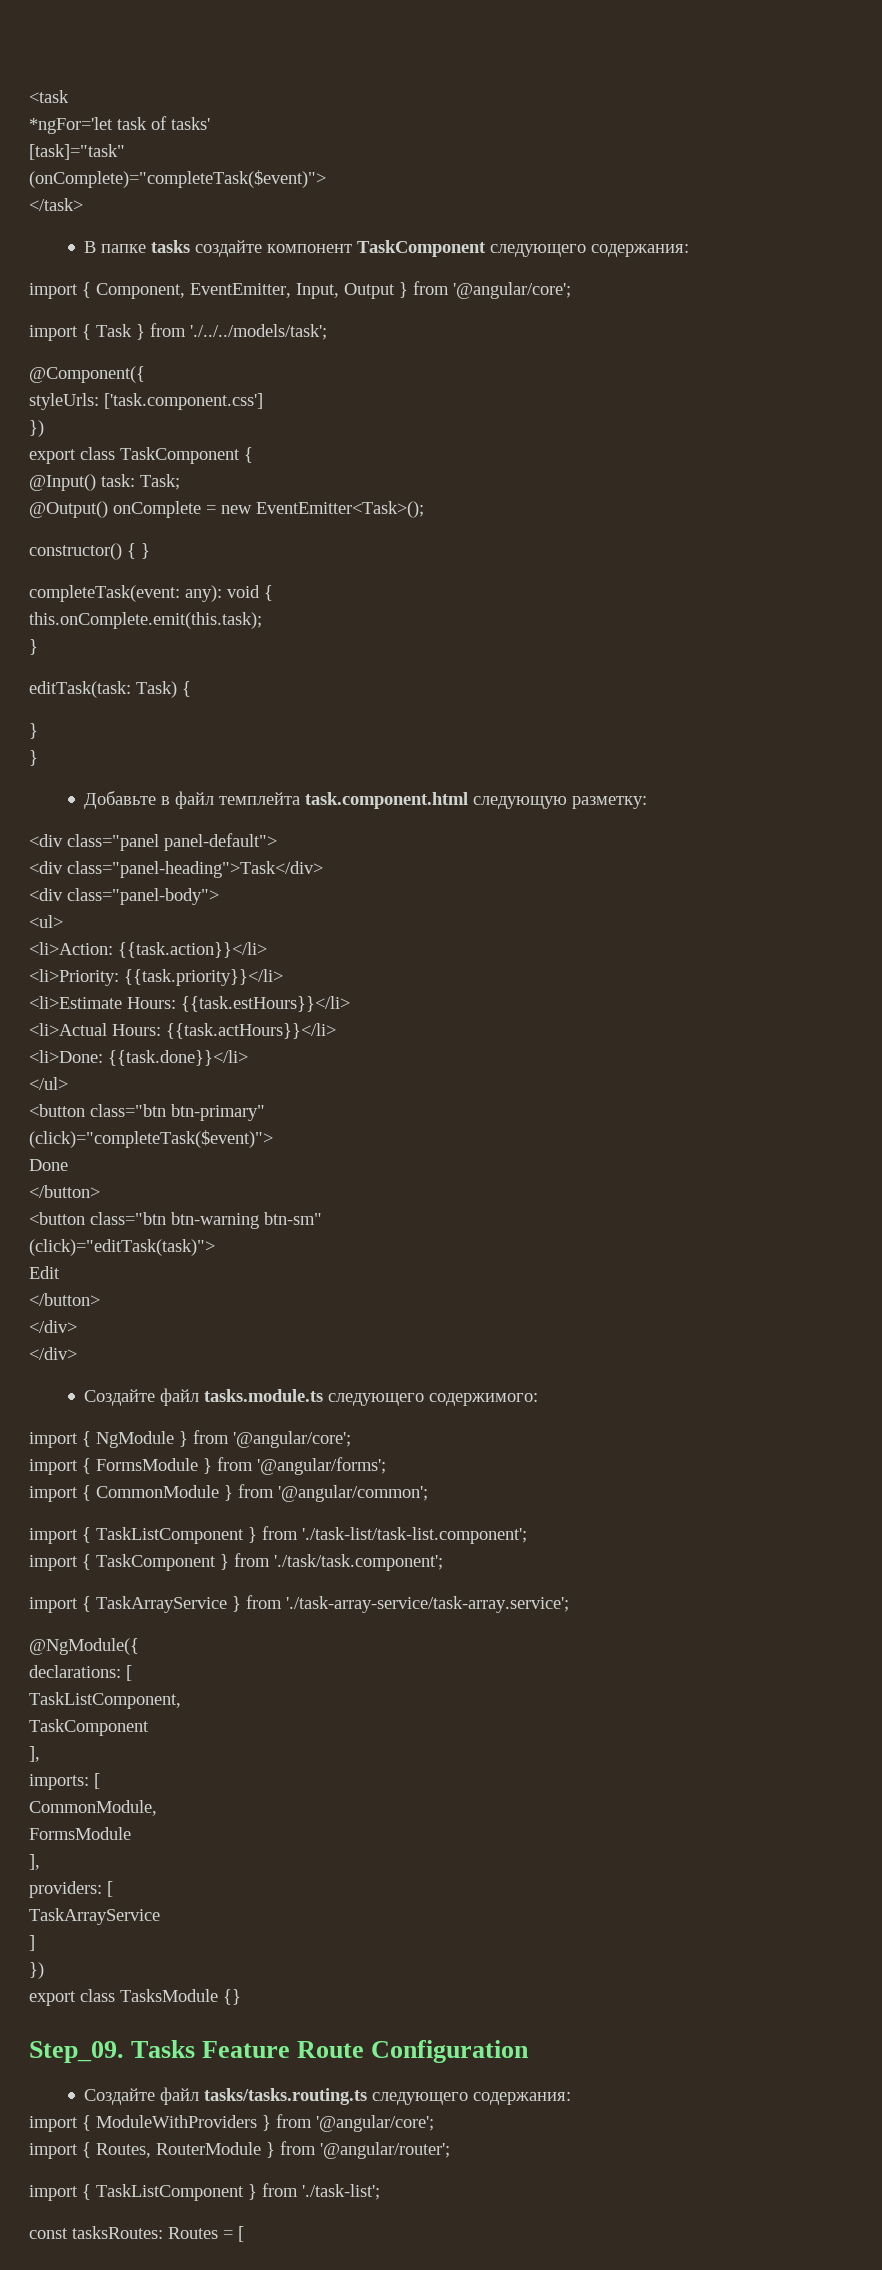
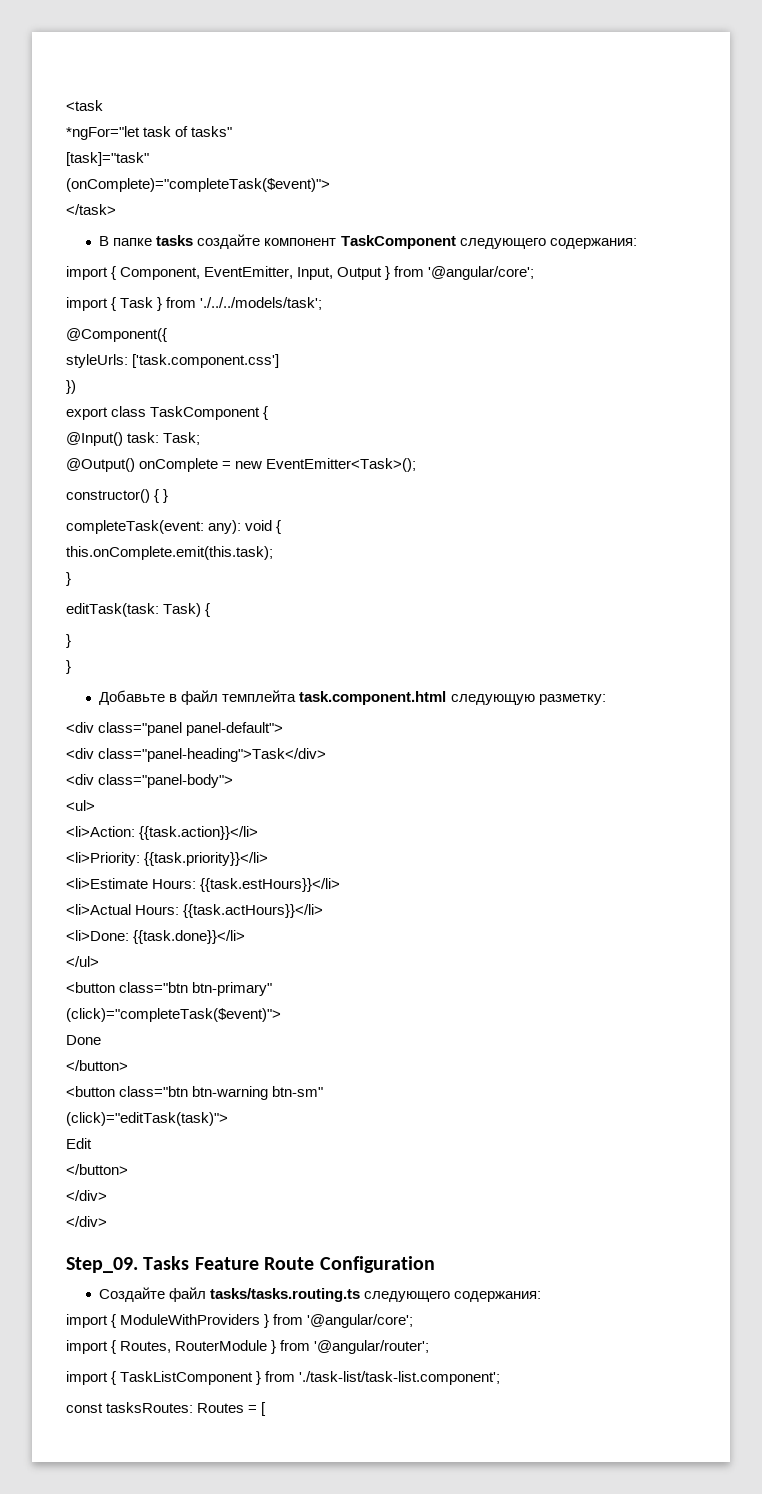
- *ngFor='let task of tasks'
+ *ngFor="let task of tasks"
- Создайте файл tasks.module.ts следующего содержимого:
- import { NgModule } from '@angular/core';
- import { FormsModule } from '@angular/forms';
- import { CommonModule } from '@angular/common';
- import { TaskListComponent } from './task-list/task-list.component';
- import { TaskComponent } from './task/task.component';
- import { TaskArrayService } from './task-array-service/task-array.service';
- @NgModule({
- declarations: [
- TaskListComponent,
- TaskComponent
- ],
- imports: [
- CommonModule,
- FormsModule
- ],
- providers: [
- TaskArrayService
- ]
- })
- export class TasksModule {}
- import { TaskListComponent } from './task-list';
+ import { TaskListComponent } from './task-list/task-list.component';

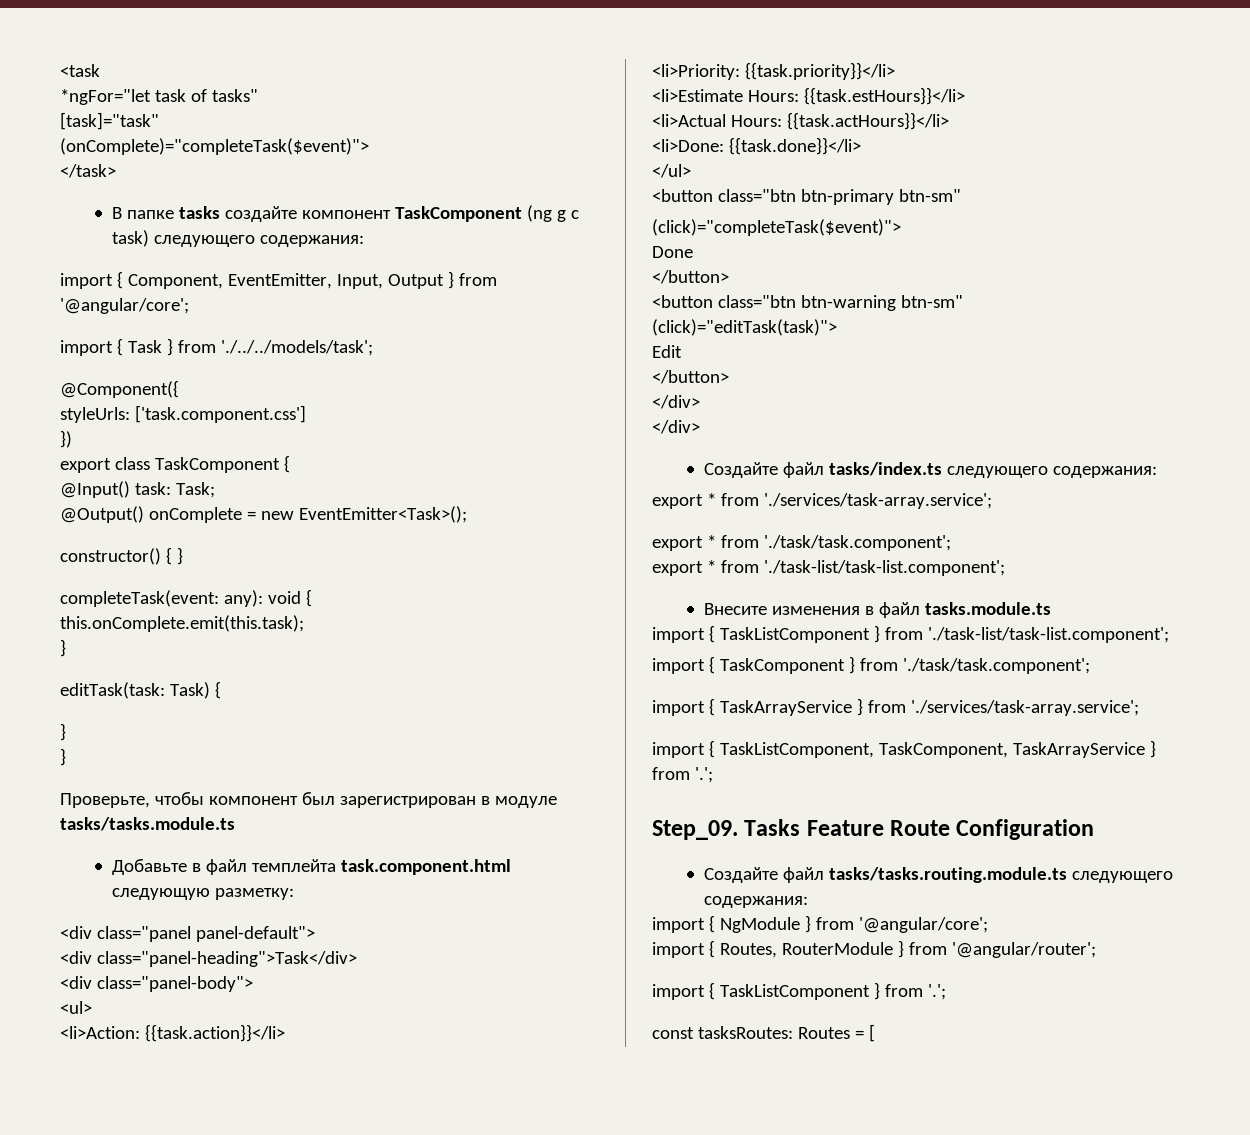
- В папке tasks создайте компонент TaskComponent следующего содержания:
+ В папке tasks создайте компонент TaskComponent (ng g c task) следующего содержания:
+ Проверьте, чтобы компонент был зарегистрирован в модуле tasks/tasks.module.ts
- <button class="btn btn-primary"
+ <button class="btn btn-primary btn-sm"
+ Создайте файл tasks/index.ts следующего содержания:
+ export * from './services/task-array.service';
+ export * from './task/task.component';
+ export * from './task-list/task-list.component';
+ Внесите изменения в файл tasks.module.ts
+ import { TaskListComponent } from './task-list/task-list.component';
+ import { TaskComponent } from './task/task.component';
+ import { TaskArrayService } from './services/task-array.service';
+ import { TaskListComponent, TaskComponent, TaskArrayService } from '.';
- Создайте файл tasks/tasks.routing.ts следующего содержания:
- import { ModuleWithProviders } from '@angular/core';
+ Создайте файл tasks/tasks.routing.module.ts следующего содержания:
+ import { NgModule } from '@angular/core';
- import { TaskListComponent } from './task-list/task-list.component';
+ import { TaskListComponent } from '.';

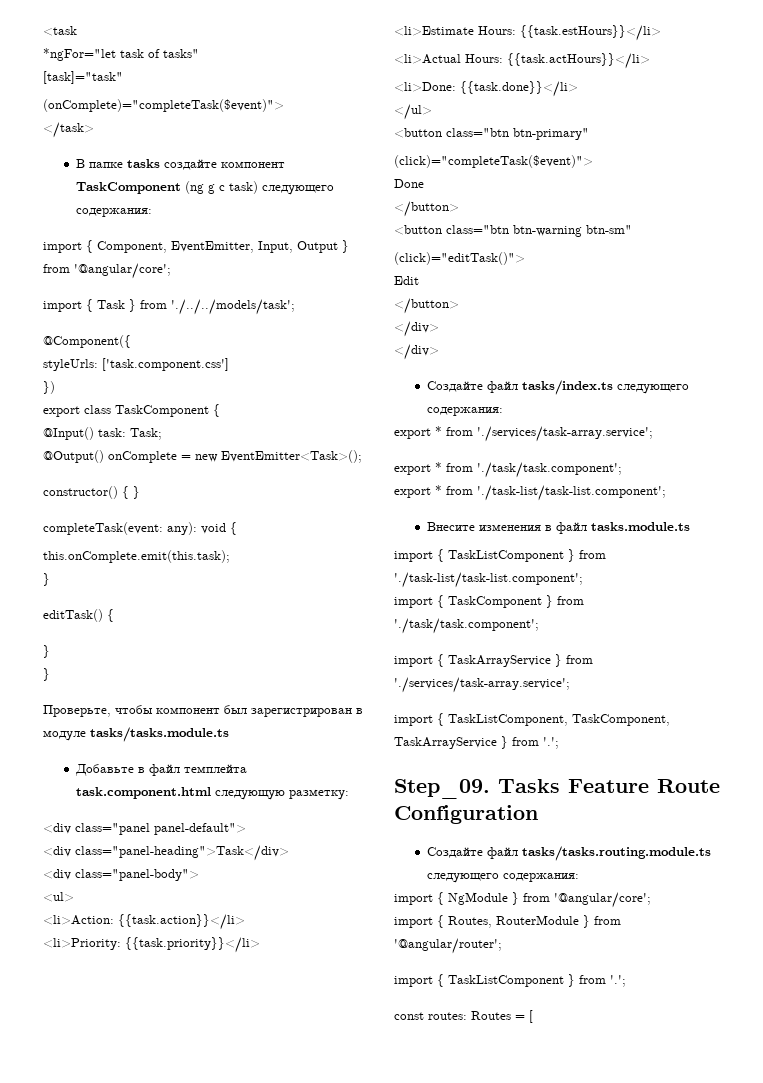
- editTask(task: Task) {
+ editTask() {
- <button class="btn btn-primary btn-sm"
+ <button class="btn btn-primary"
- (click)="editTask(task)">
+ (click)="editTask()">
- const tasksRoutes: Routes = [
+ const routes: Routes = [

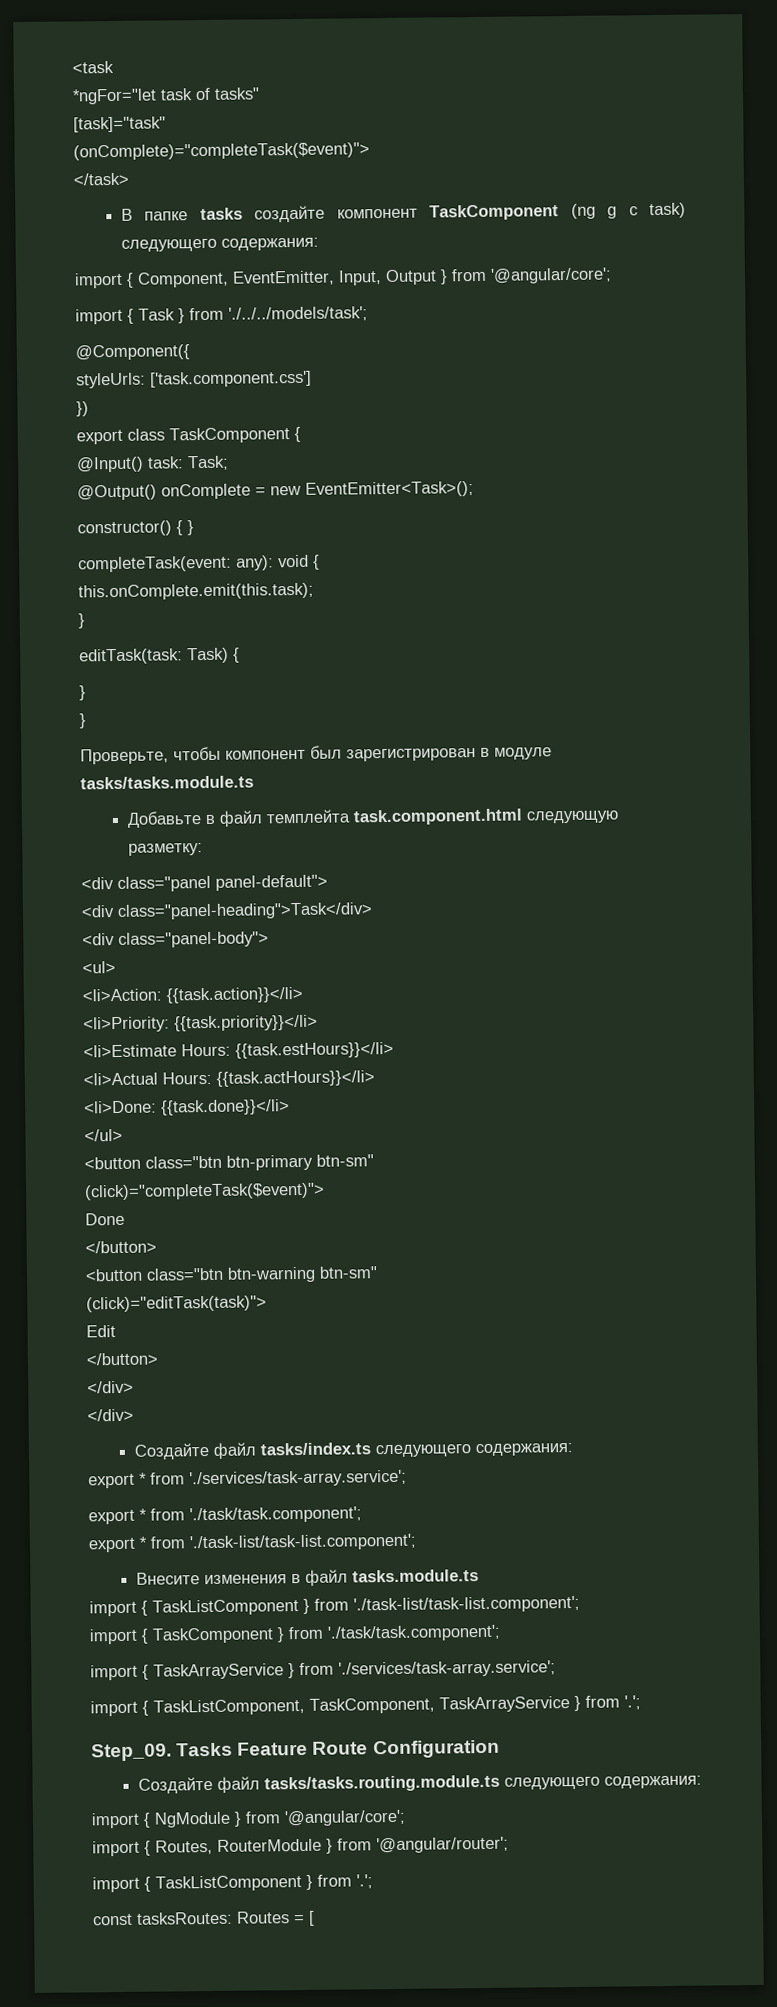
- editTask() {
+ editTask(task: Task) {
- <button class="btn btn-primary"
+ <button class="btn btn-primary btn-sm"
- (click)="editTask()">
+ (click)="editTask(task)">
- const routes: Routes = [
+ const tasksRoutes: Routes = [

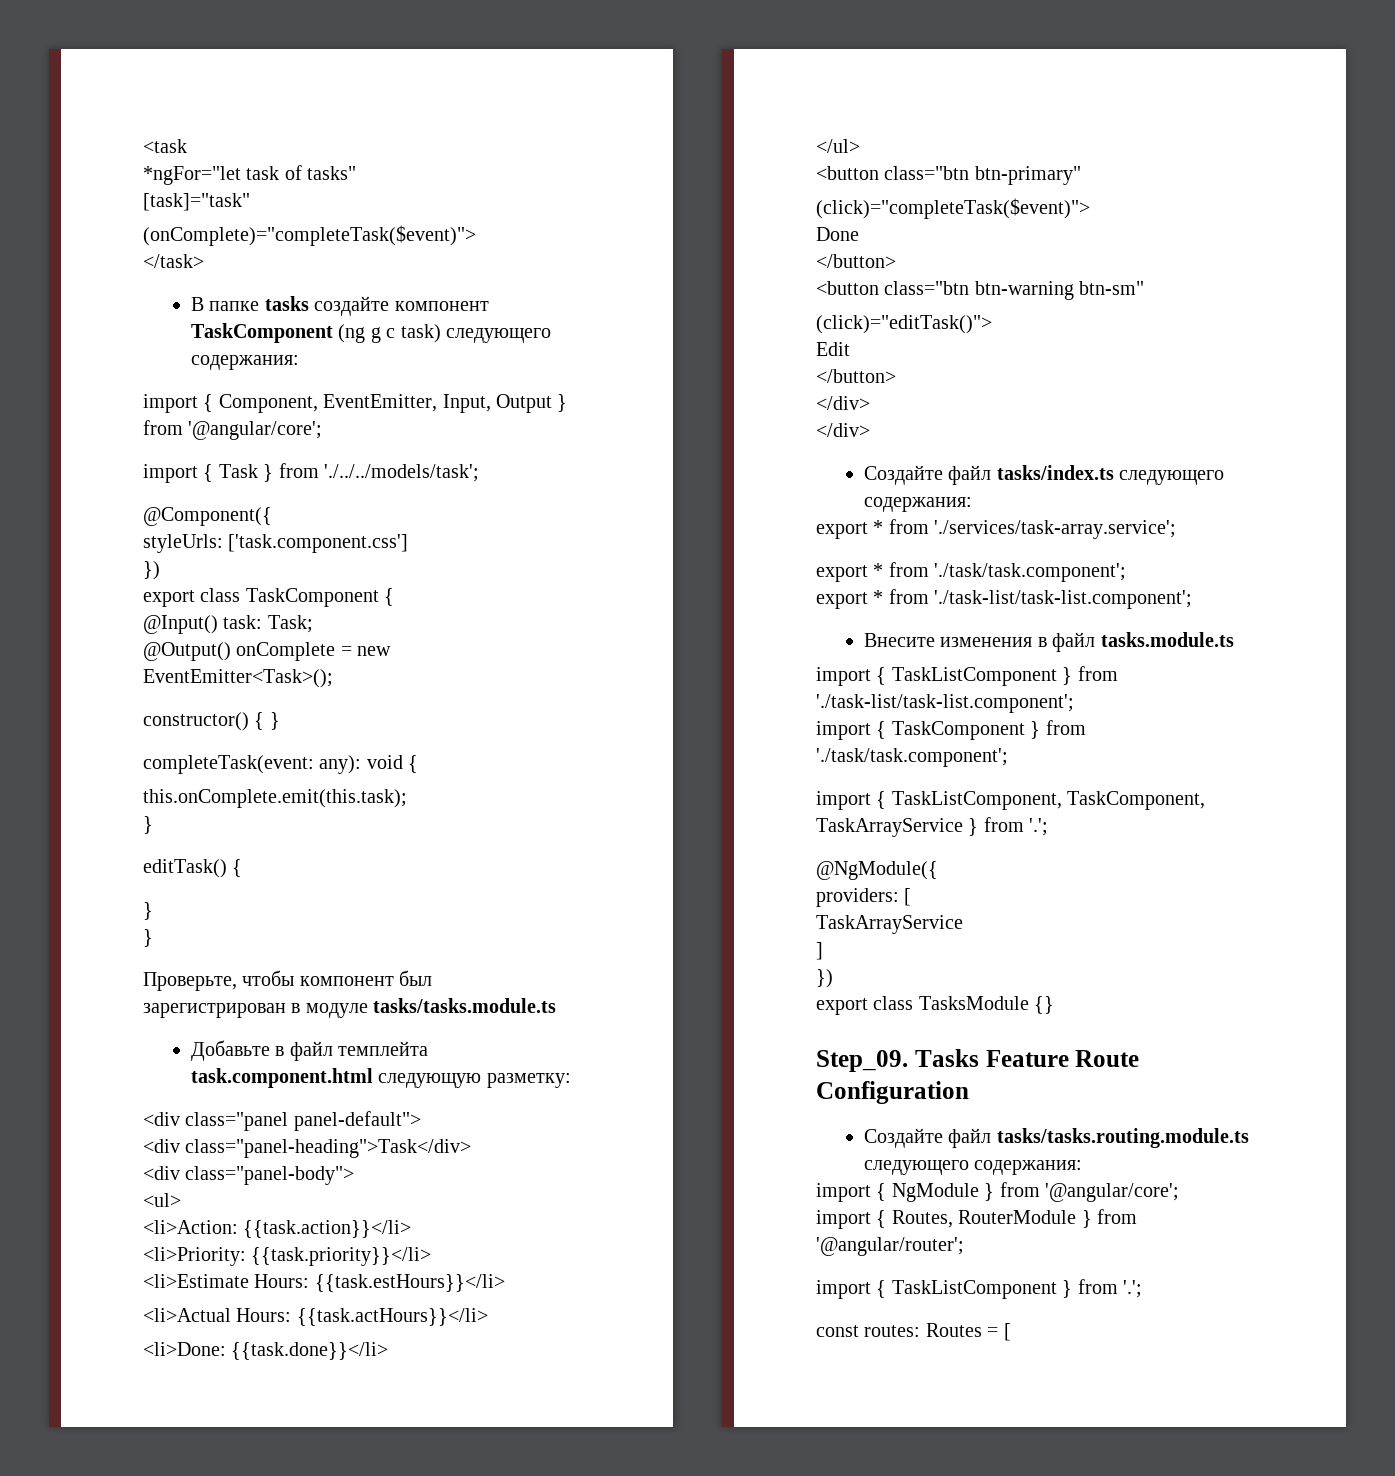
- editTask(task: Task) {
+ editTask() {
- <button class="btn btn-primary btn-sm"
+ <button class="btn btn-primary"
- (click)="editTask(task)">
+ (click)="editTask()">
- import { TaskArrayService } from './services/task-array.service';
+ @NgModule({
+ providers: [
+ TaskArrayService
+ ]
+ })
+ export class TasksModule {}
- const tasksRoutes: Routes = [
+ const routes: Routes = [

